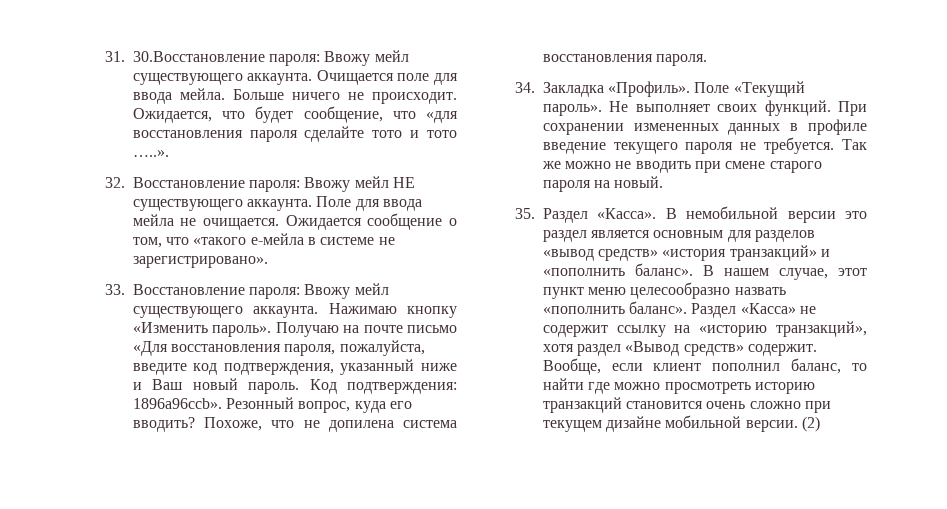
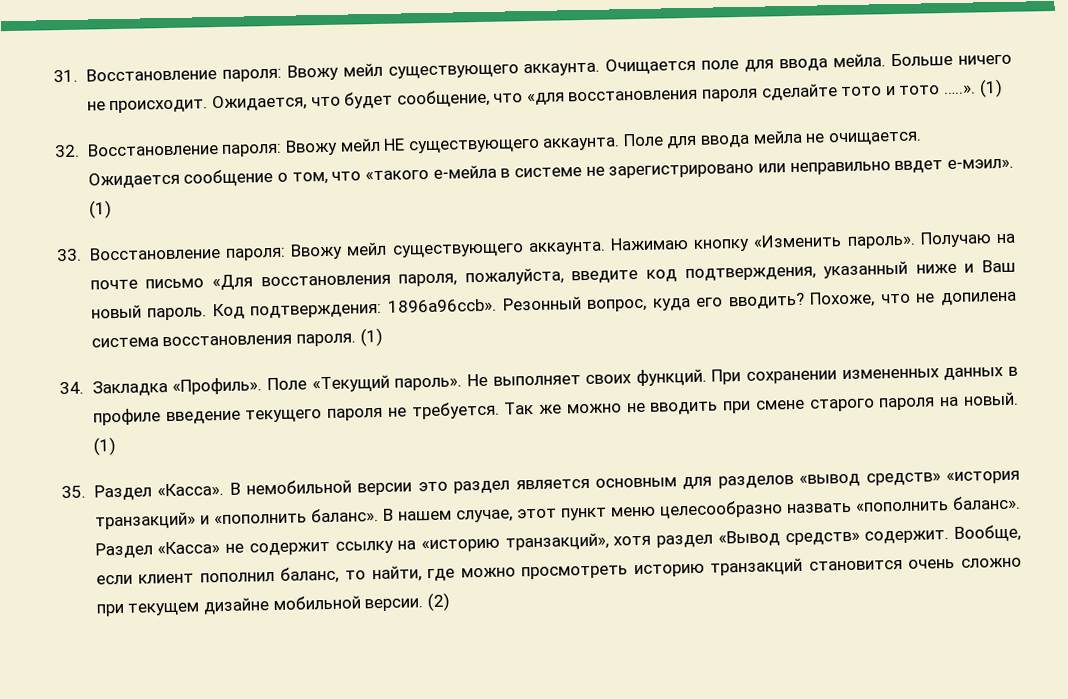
- 31. 30.Восстановление пароля: Ввожу мейл существующего аккаунта.
+ 31. Восстановление пароля: Ввожу мейл существующего аккаунта.
- Ожидается, что будет сообщение, что «для восстановления пароля сделайте тото и тото …..».
+ Ожидается, что будет сообщение, что «для восстановления пароля сделайте тото и тото …..». (1)
- Ожидается сообщение о том, что «такого е-мейла в системе не зарегистрировано».
+ Ожидается сообщение о том, что «такого е-мейла в системе не зарегистрировано или неправильно ввдет е-мэил». (1)
- Похоже, что не допилена система восстановления пароля.
+ Похоже, что не допилена система восстановления пароля. (1)
- Так же можно не вводить при смене старого пароля на новый.
+ Так же можно не вводить при смене старого пароля на новый. (1)
- Вообще, если клиент пополнил баланс, то найти где можно просмотреть историю транзакций становится очень сложно при текущем дизайне мобильной версии.
+ Вообще, если клиент пополнил баланс, то найти, где можно просмотреть историю транзакций становится очень сложно при текущем дизайне мобильной версии.

